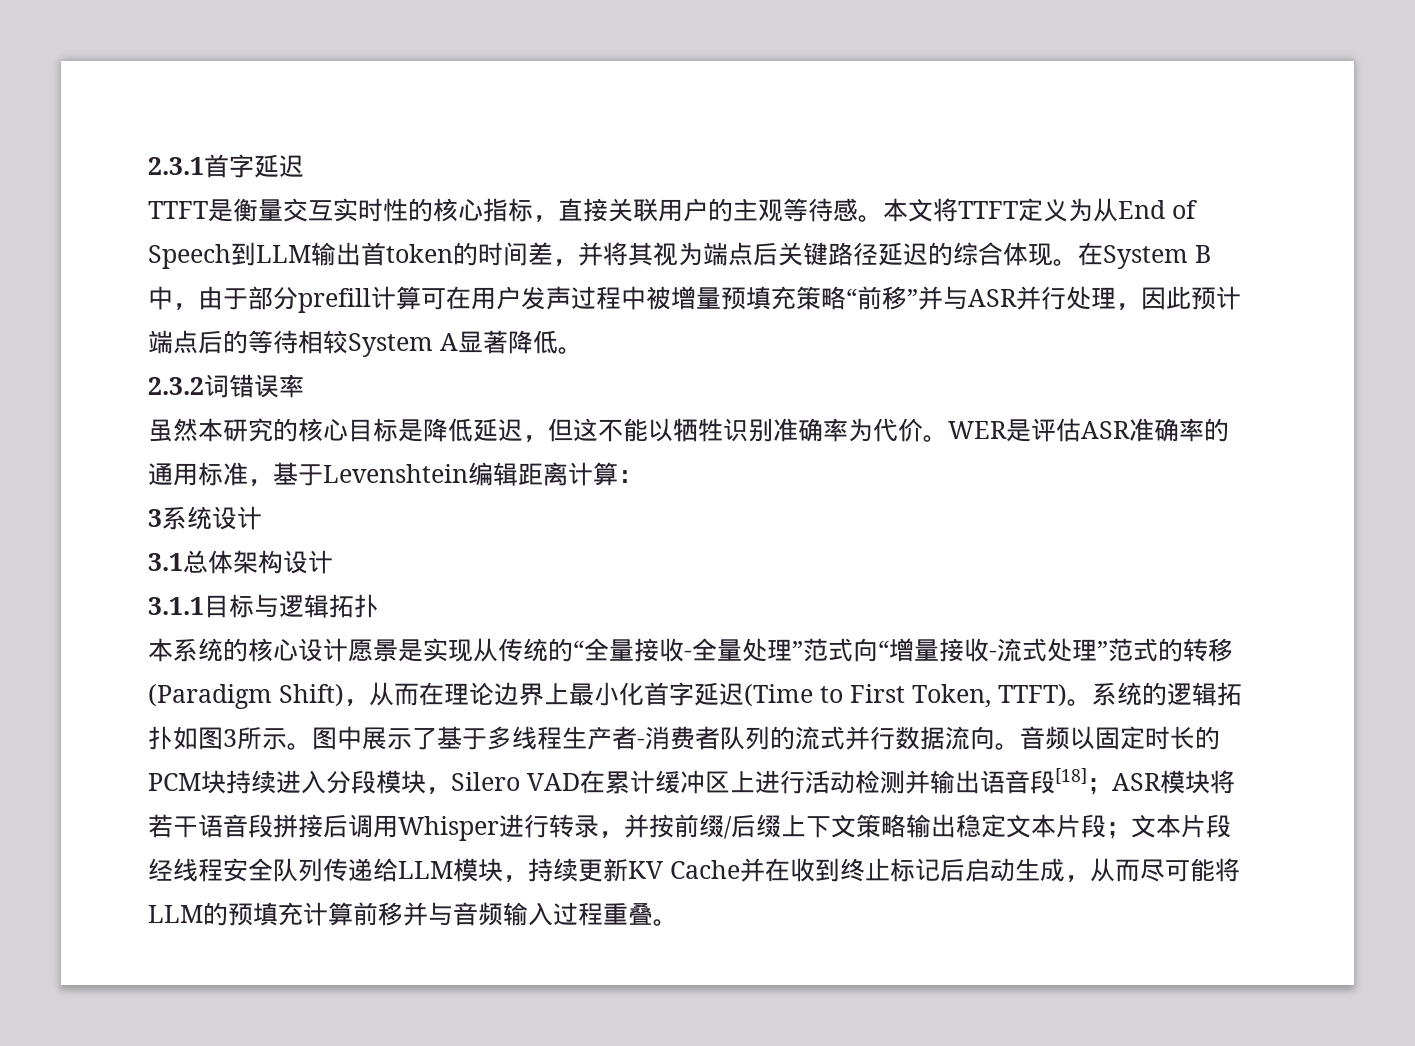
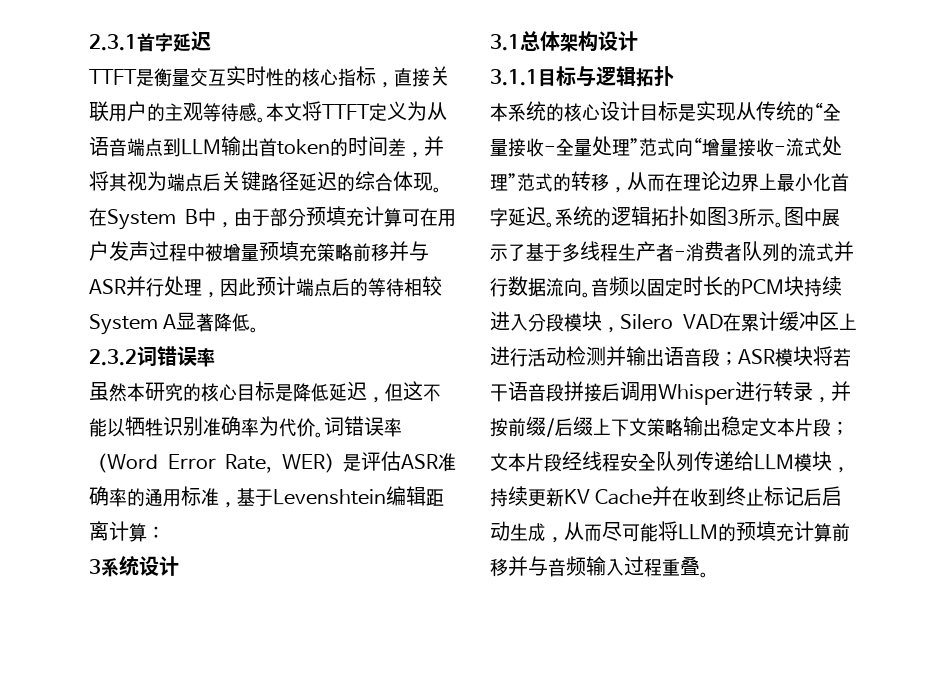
- 本文将TTFT定义为从End of Speech到LLM输出首token的时间差，并将其视为端点后关键路径延迟的综合体现。
+ 本文将TTFT定义为从语音端点到LLM输出首token的时间差，并将其视为端点后关键路径延迟的综合体现。
- 在System B中，由于部分prefill计算可在用户发声过程中被增量预填充策略“前移”并与ASR并行处理，因此预计端点后的等待相较System A显著降低。
+ 在System B中，由于部分预填充计算可在用户发声过程中被增量预填充策略前移并与ASR并行处理，因此预计端点后的等待相较System A显著降低。
- WER是评估ASR准确率的通用标准，基于Levenshtein编辑距离计算：
+ 词错误率（Word Error Rate, WER）是评估ASR准确率的通用标准，基于Levenshtein编辑距离计算：
- 本系统的核心设计愿景是实现从传统的“全量接收-全量处理”范式向“增量接收-流式处理”范式的转移(Paradigm Shift)，从而在理论边界上最小化首字延迟(Time to First Token, TTFT)。
+ 本系统的核心设计目标是实现从传统的“全量接收-全量处理”范式向“增量接收-流式处理”范式的转移，从而在理论边界上最小化首字延迟。
- 音频以固定时长的PCM块持续进入分段模块，Silero VAD在累计缓冲区上进行活动检测并输出语音段[18]；
+ 音频以固定时长的PCM块持续进入分段模块，Silero VAD在累计缓冲区上进行活动检测并输出语音段；

